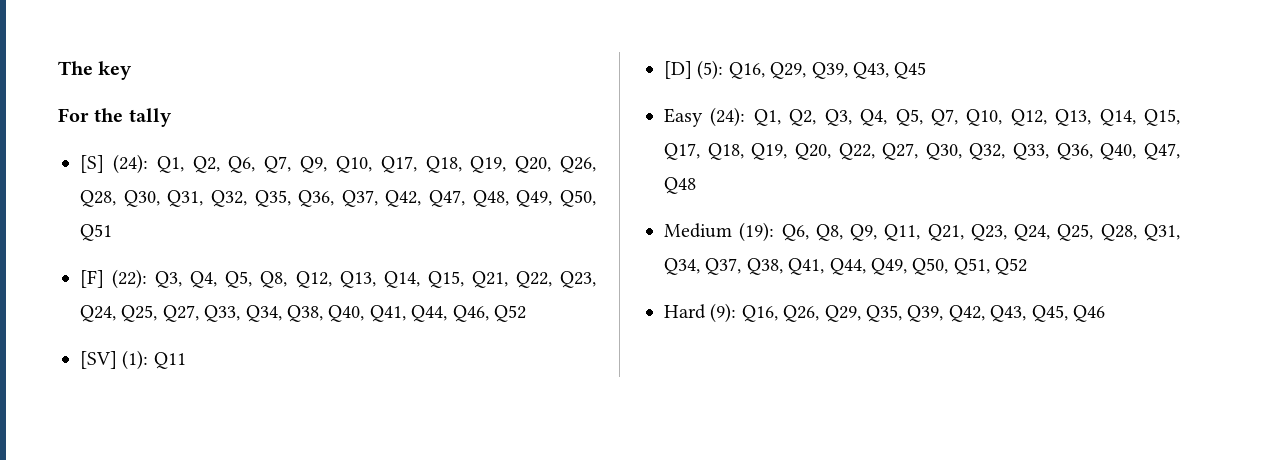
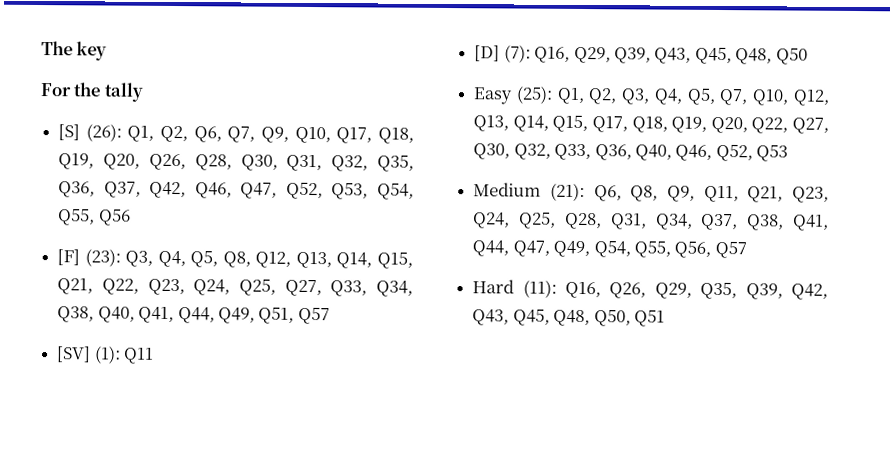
- [S] (24): Q1, Q2, Q6, Q7, Q9, Q10, Q17, Q18, Q19, Q20, Q26, Q28, Q30, Q31, Q32, Q35, Q36, Q37, Q42, Q47, Q48, Q49, Q50, Q51
+ [S] (26): Q1, Q2, Q6, Q7, Q9, Q10, Q17, Q18, Q19, Q20, Q26, Q28, Q30, Q31, Q32, Q35, Q36, Q37, Q42, Q46, Q47, Q52, Q53, Q54, Q55, Q56
- [F] (22): Q3, Q4, Q5, Q8, Q12, Q13, Q14, Q15, Q21, Q22, Q23, Q24, Q25, Q27, Q33, Q34, Q38, Q40, Q41, Q44, Q46, Q52
+ [F] (23): Q3, Q4, Q5, Q8, Q12, Q13, Q14, Q15, Q21, Q22, Q23, Q24, Q25, Q27, Q33, Q34, Q38, Q40, Q41, Q44, Q49, Q51, Q57
- [D] (5): Q16, Q29, Q39, Q43, Q45
+ [D] (7): Q16, Q29, Q39, Q43, Q45, Q48, Q50
- Easy (24): Q1, Q2, Q3, Q4, Q5, Q7, Q10, Q12, Q13, Q14, Q15, Q17, Q18, Q19, Q20, Q22, Q27, Q30, Q32, Q33, Q36, Q40, Q47, Q48
+ Easy (25): Q1, Q2, Q3, Q4, Q5, Q7, Q10, Q12, Q13, Q14, Q15, Q17, Q18, Q19, Q20, Q22, Q27, Q30, Q32, Q33, Q36, Q40, Q46, Q52, Q53
- Medium (19): Q6, Q8, Q9, Q11, Q21, Q23, Q24, Q25, Q28, Q31, Q34, Q37, Q38, Q41, Q44, Q49, Q50, Q51, Q52
+ Medium (21): Q6, Q8, Q9, Q11, Q21, Q23, Q24, Q25, Q28, Q31, Q34, Q37, Q38, Q41, Q44, Q47, Q49, Q54, Q55, Q56, Q57
- Hard (9): Q16, Q26, Q29, Q35, Q39, Q42, Q43, Q45, Q46
+ Hard (11): Q16, Q26, Q29, Q35, Q39, Q42, Q43, Q45, Q48, Q50, Q51

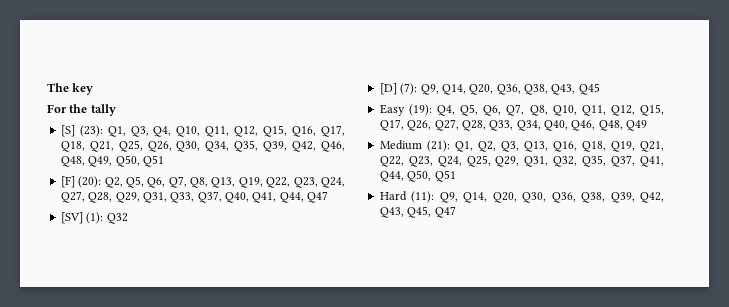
- [S] (26): Q1, Q2, Q6, Q7, Q9, Q10, Q17, Q18, Q19, Q20, Q26, Q28, Q30, Q31, Q32, Q35, Q36, Q37, Q42, Q46, Q47, Q52, Q53, Q54, Q55, Q56
- [F] (23): Q3, Q4, Q5, Q8, Q12, Q13, Q14, Q15, Q21, Q22, Q23, Q24, Q25, Q27, Q33, Q34, Q38, Q40, Q41, Q44, Q49, Q51, Q57
- [SV] (1): Q11
- [D] (7): Q16, Q29, Q39, Q43, Q45, Q48, Q50
- Easy (25): Q1, Q2, Q3, Q4, Q5, Q7, Q10, Q12, Q13, Q14, Q15, Q17, Q18, Q19, Q20, Q22, Q27, Q30, Q32, Q33, Q36, Q40, Q46, Q52, Q53
- Medium (21): Q6, Q8, Q9, Q11, Q21, Q23, Q24, Q25, Q28, Q31, Q34, Q37, Q38, Q41, Q44, Q47, Q49, Q54, Q55, Q56, Q57
- Hard (11): Q16, Q26, Q29, Q35, Q39, Q42, Q43, Q45, Q48, Q50, Q51
+ [S] (23): Q1, Q3, Q4, Q10, Q11, Q12, Q15, Q16, Q17, Q18, Q21, Q25, Q26, Q30, Q34, Q35, Q39, Q42, Q46, Q48, Q49, Q50, Q51
+ [F] (20): Q2, Q5, Q6, Q7, Q8, Q13, Q19, Q22, Q23, Q24, Q27, Q28, Q29, Q31, Q33, Q37, Q40, Q41, Q44, Q47
+ [SV] (1): Q32
+ [D] (7): Q9, Q14, Q20, Q36, Q38, Q43, Q45
+ Easy (19): Q4, Q5, Q6, Q7, Q8, Q10, Q11, Q12, Q15, Q17, Q26, Q27, Q28, Q33, Q34, Q40, Q46, Q48, Q49
+ Medium (21): Q1, Q2, Q3, Q13, Q16, Q18, Q19, Q21, Q22, Q23, Q24, Q25, Q29, Q31, Q32, Q35, Q37, Q41, Q44, Q50, Q51
+ Hard (11): Q9, Q14, Q20, Q30, Q36, Q38, Q39, Q42, Q43, Q45, Q47

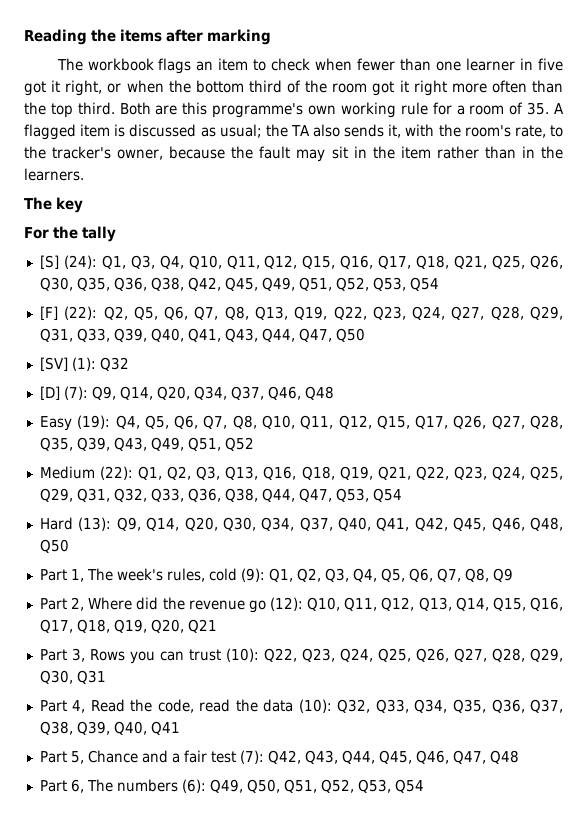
+ Reading the items after marking
+ The workbook flags an item to check when fewer than one learner in five got it right, or when the bottom third of the room got it right more often than the top third. Both are this programme's own working rule for a room of 35. A flagged item is discussed as usual; the TA also sends it, with the room's rate, to the tracker's owner, because the fault may sit in the item rather than in the learners.
- [S] (23): Q1, Q3, Q4, Q10, Q11, Q12, Q15, Q16, Q17, Q18, Q21, Q25, Q26, Q30, Q34, Q35, Q39, Q42, Q46, Q48, Q49, Q50, Q51
+ [S] (24): Q1, Q3, Q4, Q10, Q11, Q12, Q15, Q16, Q17, Q18, Q21, Q25, Q26, Q30, Q35, Q36, Q38, Q42, Q45, Q49, Q51, Q52, Q53, Q54
- [F] (20): Q2, Q5, Q6, Q7, Q8, Q13, Q19, Q22, Q23, Q24, Q27, Q28, Q29, Q31, Q33, Q37, Q40, Q41, Q44, Q47
+ [F] (22): Q2, Q5, Q6, Q7, Q8, Q13, Q19, Q22, Q23, Q24, Q27, Q28, Q29, Q31, Q33, Q39, Q40, Q41, Q43, Q44, Q47, Q50
- [D] (7): Q9, Q14, Q20, Q36, Q38, Q43, Q45
+ [D] (7): Q9, Q14, Q20, Q34, Q37, Q46, Q48
- Easy (19): Q4, Q5, Q6, Q7, Q8, Q10, Q11, Q12, Q15, Q17, Q26, Q27, Q28, Q33, Q34, Q40, Q46, Q48, Q49
+ Easy (19): Q4, Q5, Q6, Q7, Q8, Q10, Q11, Q12, Q15, Q17, Q26, Q27, Q28, Q35, Q39, Q43, Q49, Q51, Q52
- Medium (21): Q1, Q2, Q3, Q13, Q16, Q18, Q19, Q21, Q22, Q23, Q24, Q25, Q29, Q31, Q32, Q35, Q37, Q41, Q44, Q50, Q51
+ Medium (22): Q1, Q2, Q3, Q13, Q16, Q18, Q19, Q21, Q22, Q23, Q24, Q25, Q29, Q31, Q32, Q33, Q36, Q38, Q44, Q47, Q53, Q54
- Hard (11): Q9, Q14, Q20, Q30, Q36, Q38, Q39, Q42, Q43, Q45, Q47
+ Hard (13): Q9, Q14, Q20, Q30, Q34, Q37, Q40, Q41, Q42, Q45, Q46, Q48, Q50
+ Part 1, The week's rules, cold (9): Q1, Q2, Q3, Q4, Q5, Q6, Q7, Q8, Q9
+ Part 2, Where did the revenue go (12): Q10, Q11, Q12, Q13, Q14, Q15, Q16, Q17, Q18, Q19, Q20, Q21
+ Part 3, Rows you can trust (10): Q22, Q23, Q24, Q25, Q26, Q27, Q28, Q29, Q30, Q31
+ Part 4, Read the code, read the data (10): Q32, Q33, Q34, Q35, Q36, Q37, Q38, Q39, Q40, Q41
+ Part 5, Chance and a fair test (7): Q42, Q43, Q44, Q45, Q46, Q47, Q48
+ Part 6, The numbers (6): Q49, Q50, Q51, Q52, Q53, Q54

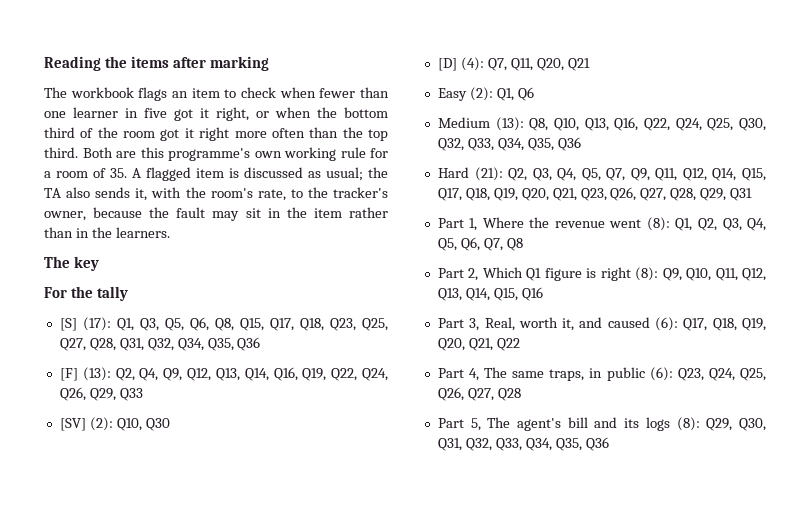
- [S] (24): Q1, Q3, Q4, Q10, Q11, Q12, Q15, Q16, Q17, Q18, Q21, Q25, Q26, Q30, Q35, Q36, Q38, Q42, Q45, Q49, Q51, Q52, Q53, Q54
- [F] (22): Q2, Q5, Q6, Q7, Q8, Q13, Q19, Q22, Q23, Q24, Q27, Q28, Q29, Q31, Q33, Q39, Q40, Q41, Q43, Q44, Q47, Q50
- [SV] (1): Q32
- [D] (7): Q9, Q14, Q20, Q34, Q37, Q46, Q48
- Easy (19): Q4, Q5, Q6, Q7, Q8, Q10, Q11, Q12, Q15, Q17, Q26, Q27, Q28, Q35, Q39, Q43, Q49, Q51, Q52
- Medium (22): Q1, Q2, Q3, Q13, Q16, Q18, Q19, Q21, Q22, Q23, Q24, Q25, Q29, Q31, Q32, Q33, Q36, Q38, Q44, Q47, Q53, Q54
- Hard (13): Q9, Q14, Q20, Q30, Q34, Q37, Q40, Q41, Q42, Q45, Q46, Q48, Q50
- Part 1, The week's rules, cold (9): Q1, Q2, Q3, Q4, Q5, Q6, Q7, Q8, Q9
+ [S] (17): Q1, Q3, Q5, Q6, Q8, Q15, Q17, Q18, Q23, Q25, Q27, Q28, Q31, Q32, Q34, Q35, Q36
+ [F] (13): Q2, Q4, Q9, Q12, Q13, Q14, Q16, Q19, Q22, Q24, Q26, Q29, Q33
+ [SV] (2): Q10, Q30
+ [D] (4): Q7, Q11, Q20, Q21
+ Easy (2): Q1, Q6
+ Medium (13): Q8, Q10, Q13, Q16, Q22, Q24, Q25, Q30, Q32, Q33, Q34, Q35, Q36
+ Hard (21): Q2, Q3, Q4, Q5, Q7, Q9, Q11, Q12, Q14, Q15, Q17, Q18, Q19, Q20, Q21, Q23, Q26, Q27, Q28, Q29, Q31
+ Part 1, Where the revenue went (8): Q1, Q2, Q3, Q4, Q5, Q6, Q7, Q8
- Part 2, Where did the revenue go (12): Q10, Q11, Q12, Q13, Q14, Q15, Q16, Q17, Q18, Q19, Q20, Q21
- Part 3, Rows you can trust (10): Q22, Q23, Q24, Q25, Q26, Q27, Q28, Q29, Q30, Q31
- Part 4, Read the code, read the data (10): Q32, Q33, Q34, Q35, Q36, Q37, Q38, Q39, Q40, Q41
- Part 5, Chance and a fair test (7): Q42, Q43, Q44, Q45, Q46, Q47, Q48
- Part 6, The numbers (6): Q49, Q50, Q51, Q52, Q53, Q54
+ Part 2, Which Q1 figure is right (8): Q9, Q10, Q11, Q12, Q13, Q14, Q15, Q16
+ Part 3, Real, worth it, and caused (6): Q17, Q18, Q19, Q20, Q21, Q22
+ Part 4, The same traps, in public (6): Q23, Q24, Q25, Q26, Q27, Q28
+ Part 5, The agent's bill and its logs (8): Q29, Q30, Q31, Q32, Q33, Q34, Q35, Q36

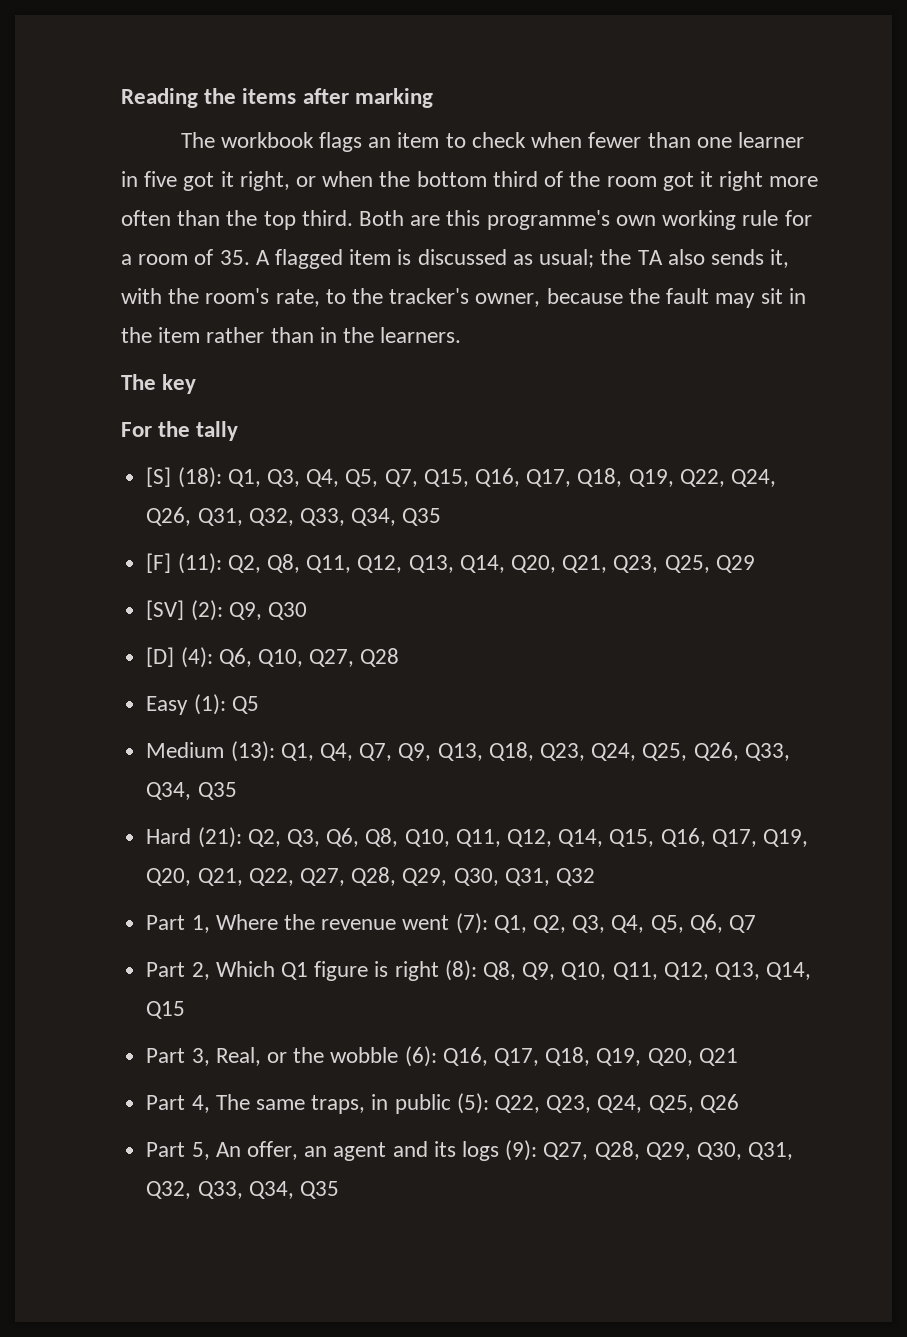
- [S] (17): Q1, Q3, Q5, Q6, Q8, Q15, Q17, Q18, Q23, Q25, Q27, Q28, Q31, Q32, Q34, Q35, Q36
- [F] (13): Q2, Q4, Q9, Q12, Q13, Q14, Q16, Q19, Q22, Q24, Q26, Q29, Q33
+ [S] (18): Q1, Q3, Q4, Q5, Q7, Q15, Q16, Q17, Q18, Q19, Q22, Q24, Q26, Q31, Q32, Q33, Q34, Q35
+ [F] (11): Q2, Q8, Q11, Q12, Q13, Q14, Q20, Q21, Q23, Q25, Q29
- [SV] (2): Q10, Q30
+ [SV] (2): Q9, Q30
- [D] (4): Q7, Q11, Q20, Q21
- Easy (2): Q1, Q6
- Medium (13): Q8, Q10, Q13, Q16, Q22, Q24, Q25, Q30, Q32, Q33, Q34, Q35, Q36
+ [D] (4): Q6, Q10, Q27, Q28
+ Easy (1): Q5
+ Medium (13): Q1, Q4, Q7, Q9, Q13, Q18, Q23, Q24, Q25, Q26, Q33, Q34, Q35
- Hard (21): Q2, Q3, Q4, Q5, Q7, Q9, Q11, Q12, Q14, Q15, Q17, Q18, Q19, Q20, Q21, Q23, Q26, Q27, Q28, Q29, Q31
+ Hard (21): Q2, Q3, Q6, Q8, Q10, Q11, Q12, Q14, Q15, Q16, Q17, Q19, Q20, Q21, Q22, Q27, Q28, Q29, Q30, Q31, Q32
- Part 1, Where the revenue went (8): Q1, Q2, Q3, Q4, Q5, Q6, Q7, Q8
+ Part 1, Where the revenue went (7): Q1, Q2, Q3, Q4, Q5, Q6, Q7
- Part 2, Which Q1 figure is right (8): Q9, Q10, Q11, Q12, Q13, Q14, Q15, Q16
+ Part 2, Which Q1 figure is right (8): Q8, Q9, Q10, Q11, Q12, Q13, Q14, Q15
- Part 3, Real, worth it, and caused (6): Q17, Q18, Q19, Q20, Q21, Q22
+ Part 3, Real, or the wobble (6): Q16, Q17, Q18, Q19, Q20, Q21
- Part 4, The same traps, in public (6): Q23, Q24, Q25, Q26, Q27, Q28
+ Part 4, The same traps, in public (5): Q22, Q23, Q24, Q25, Q26
- Part 5, The agent's bill and its logs (8): Q29, Q30, Q31, Q32, Q33, Q34, Q35, Q36
+ Part 5, An offer, an agent and its logs (9): Q27, Q28, Q29, Q30, Q31, Q32, Q33, Q34, Q35

